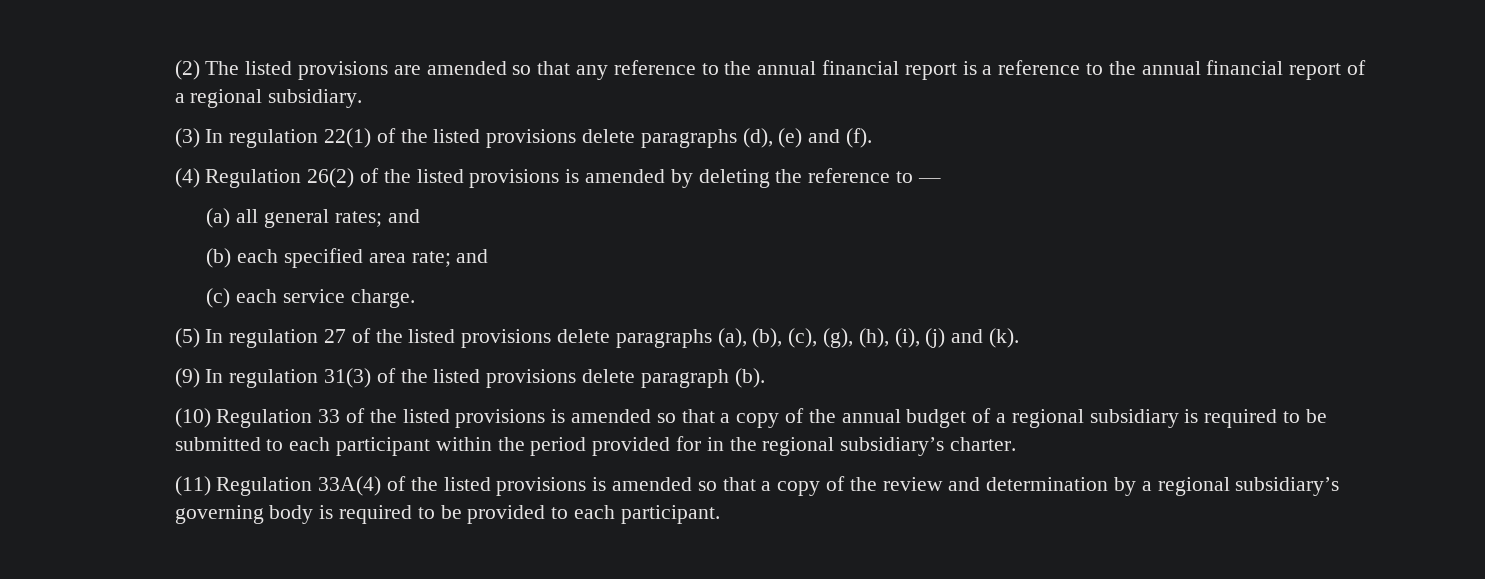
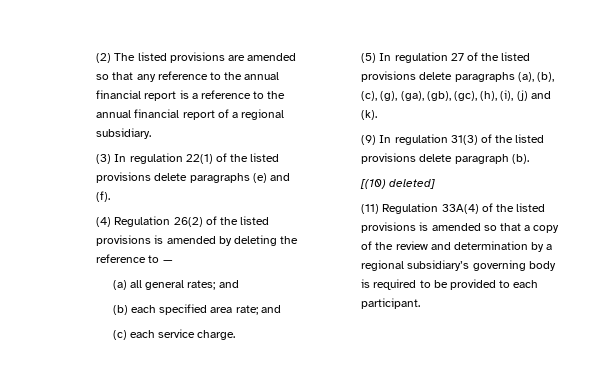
- (3) In regulation 22(1) of the listed provisions delete paragraphs (d), (e) and (f).
+ (3) In regulation 22(1) of the listed provisions delete paragraphs (e) and (f).
- (5) In regulation 27 of the listed provisions delete paragraphs (a), (b), (c), (g), (h), (i), (j) and (k).
+ (5) In regulation 27 of the listed provisions delete paragraphs (a), (b), (c), (g), (ga), (gb), (gc), (h), (i), (j) and (k).
- (10) Regulation 33 of the listed provisions is amended so that a copy of the annual budget of a regional subsidiary is required to be submitted to each participant within the period provided for in the regional subsidiary’s charter.
+ [(10) deleted]

